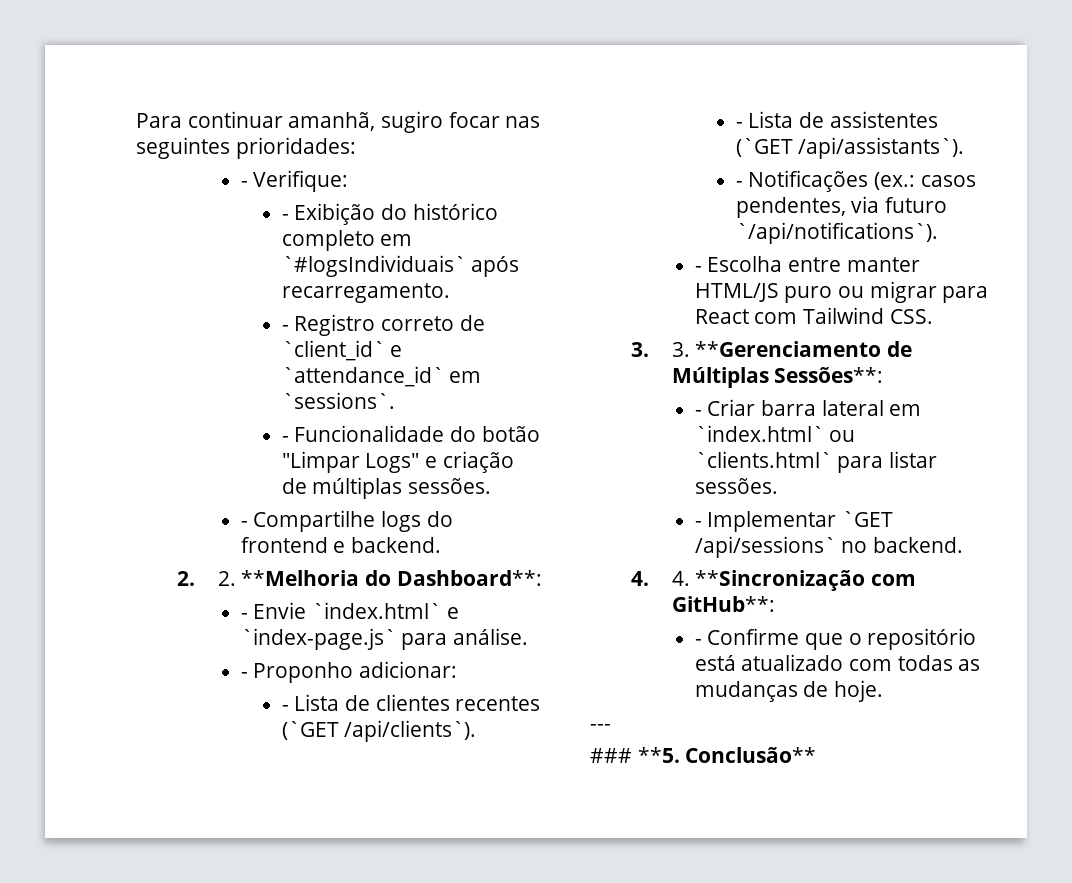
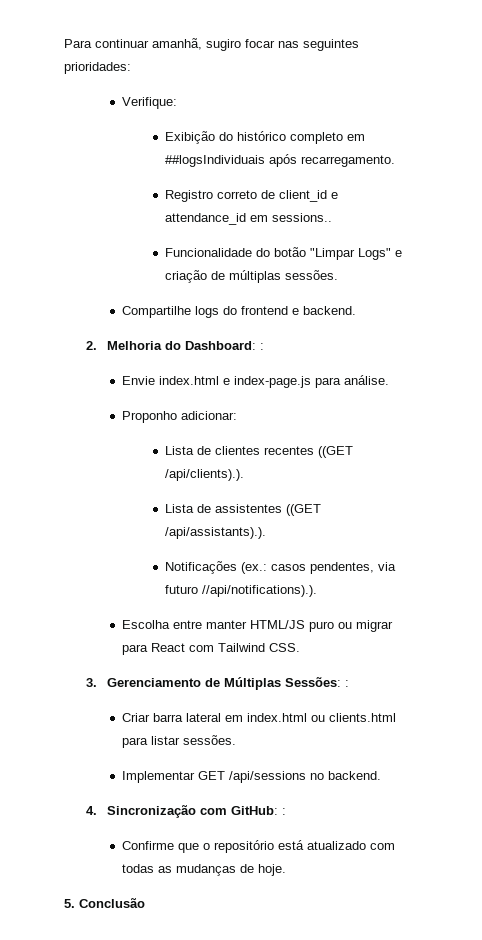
- - Verifique:
+ Verifique:
- - Exibição do histórico completo em `#logsIndividuais` após recarregamento.
+ Exibição do histórico completo em ##logsIndividuais após recarregamento.
- - Registro correto de `client_id` e `attendance_id` em `sessions`.
- - Funcionalidade do botão "Limpar Logs" e criação de múltiplas sessões.
+ Registro correto de client_id e attendance_id em sessions..
+ Funcionalidade do botão "Limpar Logs" e criação de múltiplas sessões.
- - Compartilhe logs do frontend e backend.
+ Compartilhe logs do frontend e backend.
- 2. 2. **Melhoria do Dashboard**:
- - Envie `index.html` e `index-page.js` para análise.
+ 2. Melhoria do Dashboard: :
+ Envie index.html e index-page.js para análise.
- - Proponho adicionar:
+ Proponho adicionar:
- - Lista de clientes recentes (`GET /api/clients`).
- - Lista de assistentes (`GET /api/assistants`).
- - Notificações (ex.: casos pendentes, via futuro `/api/notifications`).
- - Escolha entre manter HTML/JS puro ou migrar para React com Tailwind CSS.
+ Lista de clientes recentes ((GET /api/clients).).
+ Lista de assistentes ((GET /api/assistants).).
+ Notificações (ex.: casos pendentes, via futuro //api/notifications).).
+ Escolha entre manter HTML/JS puro ou migrar para React com Tailwind CSS.
- 3. 3. **Gerenciamento de Múltiplas Sessões**:
- - Criar barra lateral em `index.html` ou `clients.html` para listar sessões.
+ 3. Gerenciamento de Múltiplas Sessões: :
+ Criar barra lateral em index.html ou clients.html para listar sessões.
- - Implementar `GET /api/sessions` no backend.
+ Implementar GET /api/sessions no backend.
- 4. 4. **Sincronização com GitHub**:
- - Confirme que o repositório está atualizado com todas as mudanças de hoje.
+ 4. Sincronização com GitHub: :
+ Confirme que o repositório está atualizado com todas as mudanças de hoje.
- ---
- ### **5. Conclusão**
+ 5. Conclusão

